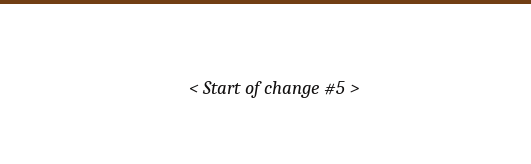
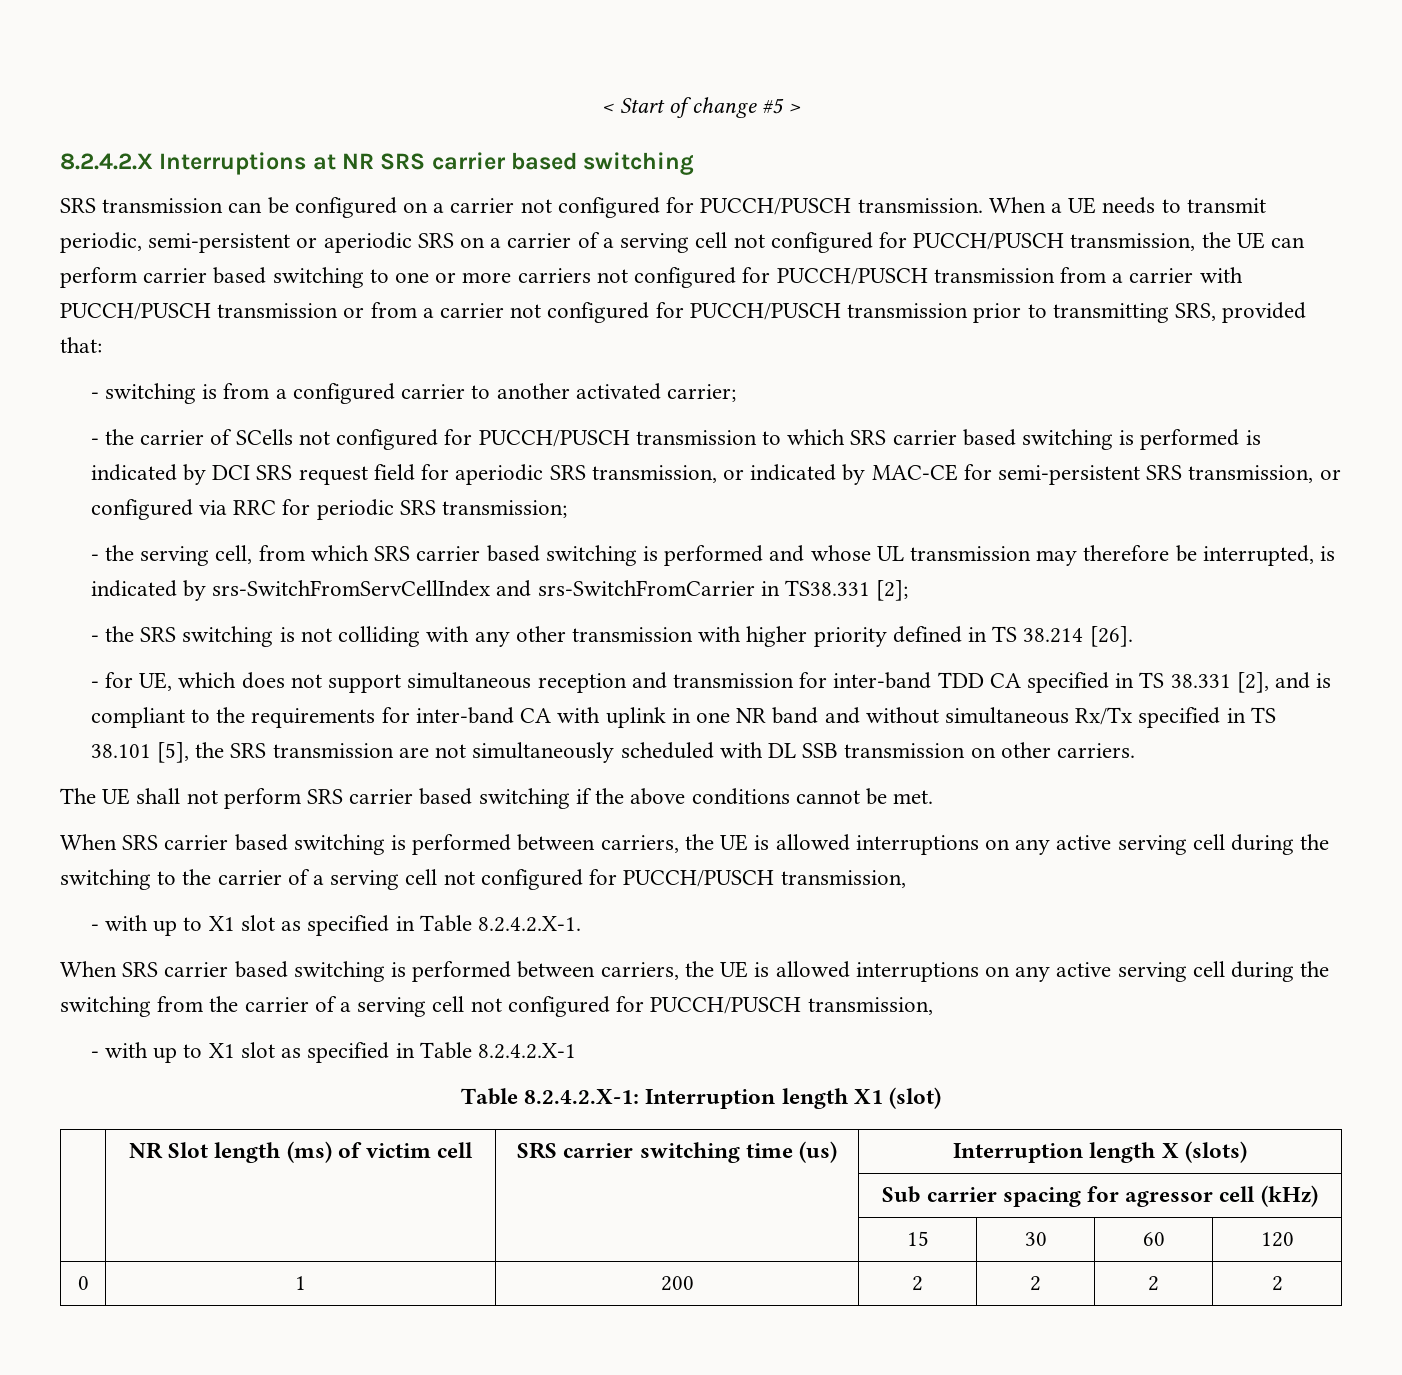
+ 8.2.4.2.X Interruptions at NR SRS carrier based switching
+ SRS transmission can be configured on a carrier not configured for PUCCH/PUSCH transmission. When a UE needs to transmit periodic, semi-persistent or aperiodic SRS on a carrier of a serving cell not configured for PUCCH/PUSCH transmission, the UE can perform carrier based switching to one or more carriers not configured for PUCCH/PUSCH transmission from a carrier with PUCCH/PUSCH transmission or from a carrier not configured for PUCCH/PUSCH transmission prior to transmitting SRS, provided that:
+ - switching is from a configured carrier to another activated carrier;
+ - the carrier of SCells not configured for PUCCH/PUSCH transmission to which SRS carrier based switching is performed is indicated by DCI SRS request field for aperiodic SRS transmission, or indicated by MAC-CE for semi-persistent SRS transmission, or configured via RRC for periodic SRS transmission;
+ - the serving cell, from which SRS carrier based switching is performed and whose UL transmission may therefore be interrupted, is indicated by srs-SwitchFromServCellIndex and srs-SwitchFromCarrier in TS38.331 [2];
+ - the SRS switching is not colliding with any other transmission with higher priority defined in TS 38.214 [26].
+ - for UE, which does not support simultaneous reception and transmission for inter-band TDD CA specified in TS 38.331 [2], and is compliant to the requirements for inter-band CA with uplink in one NR band and without simultaneous Rx/Tx specified in TS 38.101 [5], the SRS transmission are not simultaneously scheduled with DL SSB transmission on other carriers.
+ The UE shall not perform SRS carrier based switching if the above conditions cannot be met.
+ When SRS carrier based switching is performed between carriers, the UE is allowed interruptions on any active serving cell during the switching to the carrier of a serving cell not configured for PUCCH/PUSCH transmission,
+ - with up to X1 slot as specified in Table 8.2.4.2.X-1.
+ When SRS carrier based switching is performed between carriers, the UE is allowed interruptions on any active serving cell during the switching from the carrier of a serving cell not configured for PUCCH/PUSCH transmission,
+ - with up to X1 slot as specified in Table 8.2.4.2.X-1
+ Table 8.2.4.2.X-1: Interruption length X1 (slot)
+ | NR Slot length (ms) of victim cell | SRS carrier switching time (us) | Interruption length X (slots)
+ | | | Sub carrier spacing for agressor cell (kHz)
+ | | | 15 | 30 | 60 | 120
+ 0 | 1 | 200 | 2 | 2 | 2 | 2

